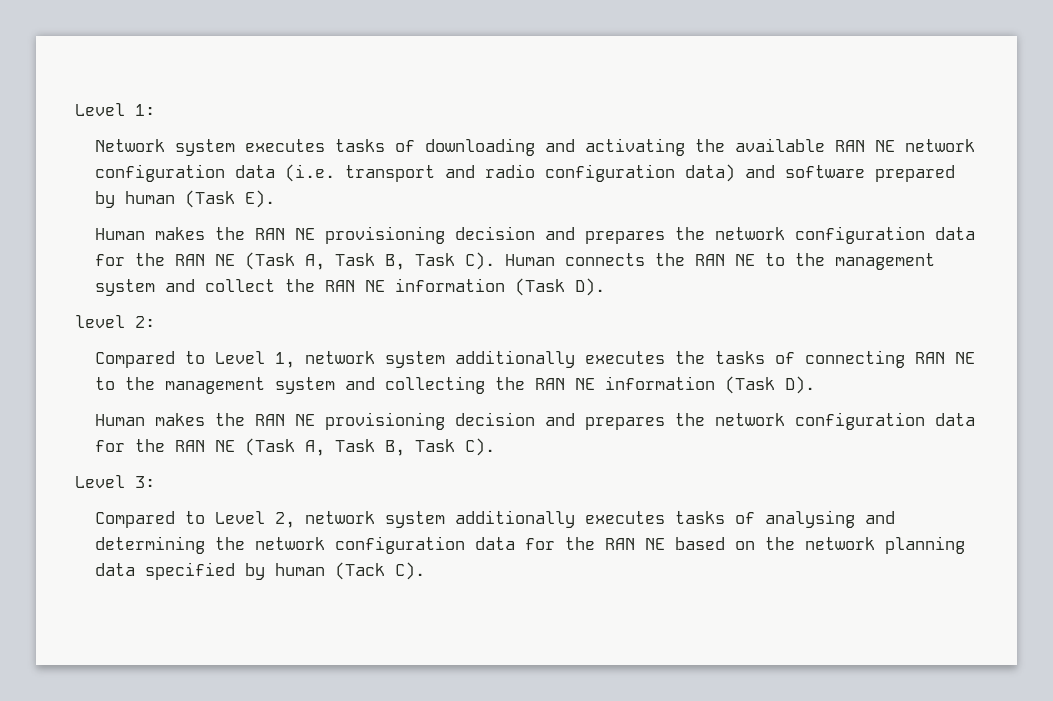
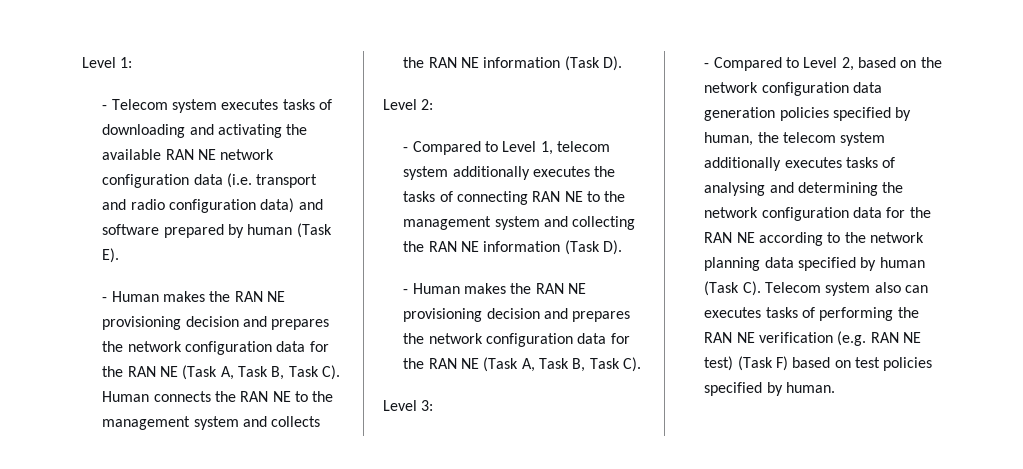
- Network system executes tasks of downloading and activating the available RAN NE network configuration data (i.e. transport and radio configuration data) and software prepared by human (Task E).
+ - Telecom system executes tasks of downloading and activating the available RAN NE network configuration data (i.e. transport and radio configuration data) and software prepared by human (Task E).
- Human makes the RAN NE provisioning decision and prepares the network configuration data for the RAN NE (Task A, Task B, Task C). Human connects the RAN NE to the management system and collect the RAN NE information (Task D).
- level 2:
+ - Human makes the RAN NE provisioning decision and prepares the network configuration data for the RAN NE (Task A, Task B, Task C). Human connects the RAN NE to the management system and collects the RAN NE information (Task D).
+ Level 2:
- Compared to Level 1, network system additionally executes the tasks of connecting RAN NE to the management system and collecting the RAN NE information (Task D).
- Human makes the RAN NE provisioning decision and prepares the network configuration data for the RAN NE (Task A, Task B, Task C).
+ - Compared to Level 1, telecom system additionally executes the tasks of connecting RAN NE to the management system and collecting the RAN NE information (Task D).
+ - Human makes the RAN NE provisioning decision and prepares the network configuration data for the RAN NE (Task A, Task B, Task C).
- Compared to Level 2, network system additionally executes tasks of analysing and determining the network configuration data for the RAN NE based on the network planning data specified by human (Tack C).
+ - Compared to Level 2, based on the network configuration data generation policies specified by human, the telecom system additionally executes tasks of analysing and determining the network configuration data for the RAN NE according to the network planning data specified by human (Task C). Telecom system also can executes tasks of performing the RAN NE verification (e.g. RAN NE test) (Task F) based on test policies specified by human.

